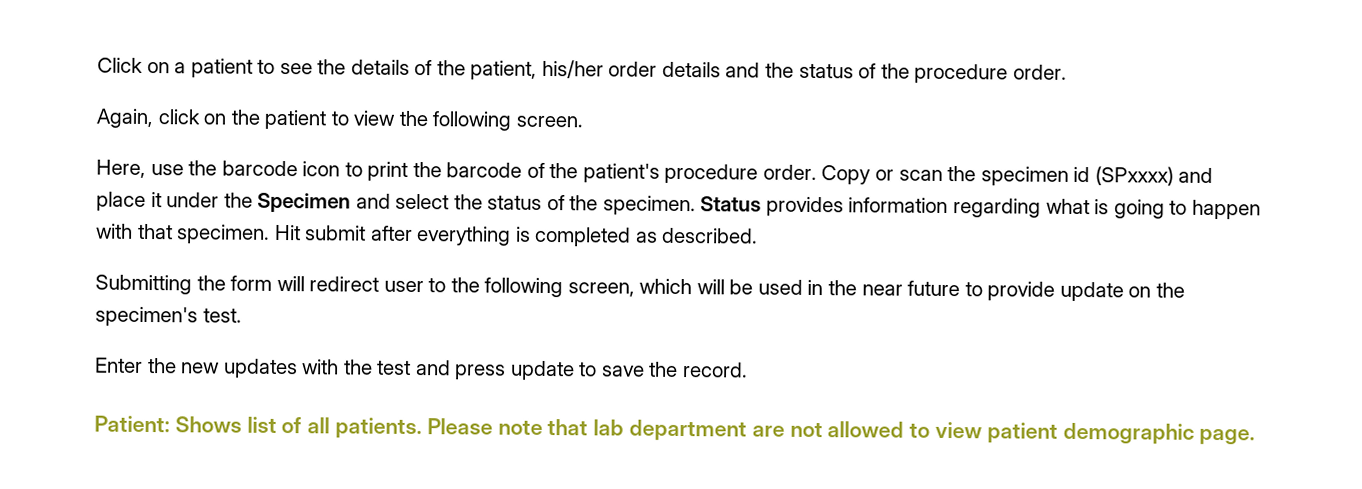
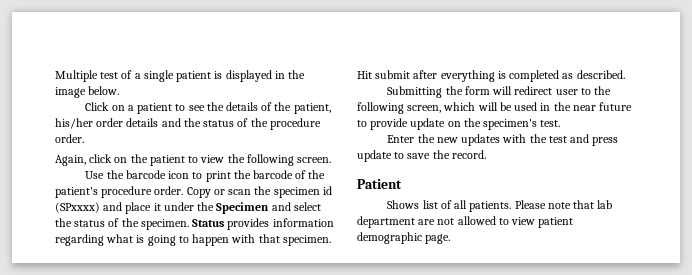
+ Multiple test of a single patient is displayed in the image below.
- Here, use the barcode icon to print the barcode of the patient's procedure order.
+ Use the barcode icon to print the barcode of the patient's procedure order.
- Patient: Shows list of all patients.
+ Patient
+ Shows list of all patients.

